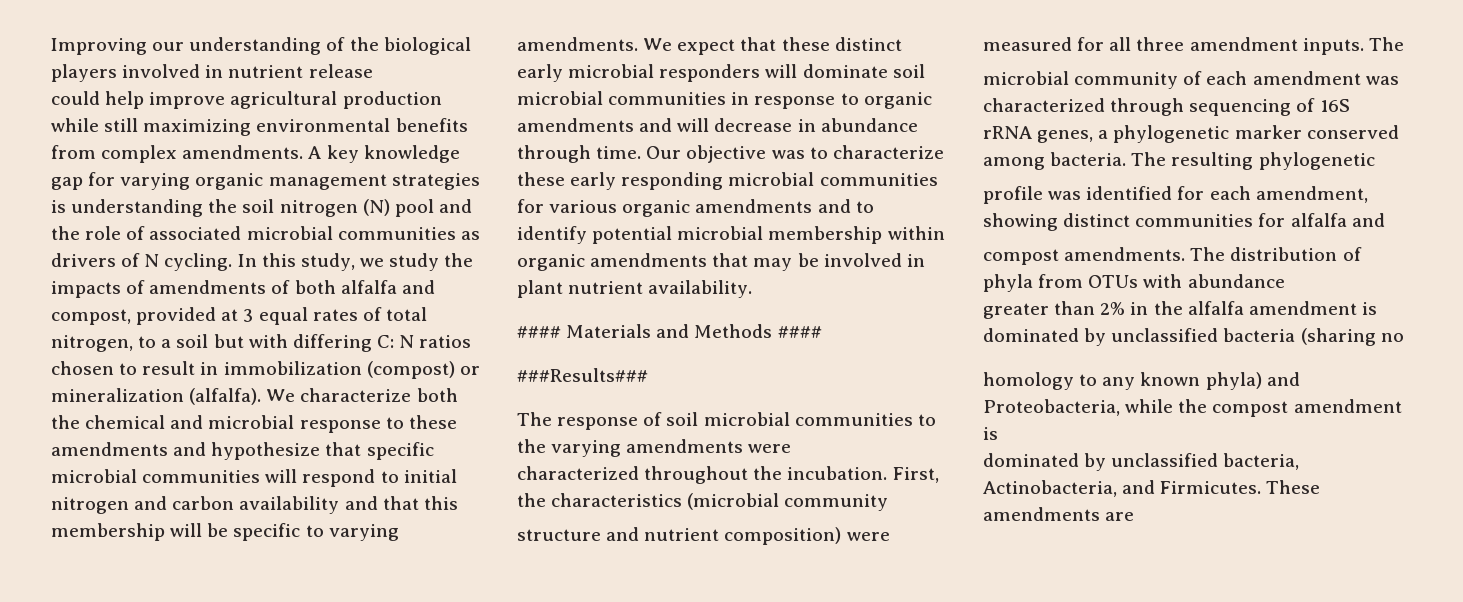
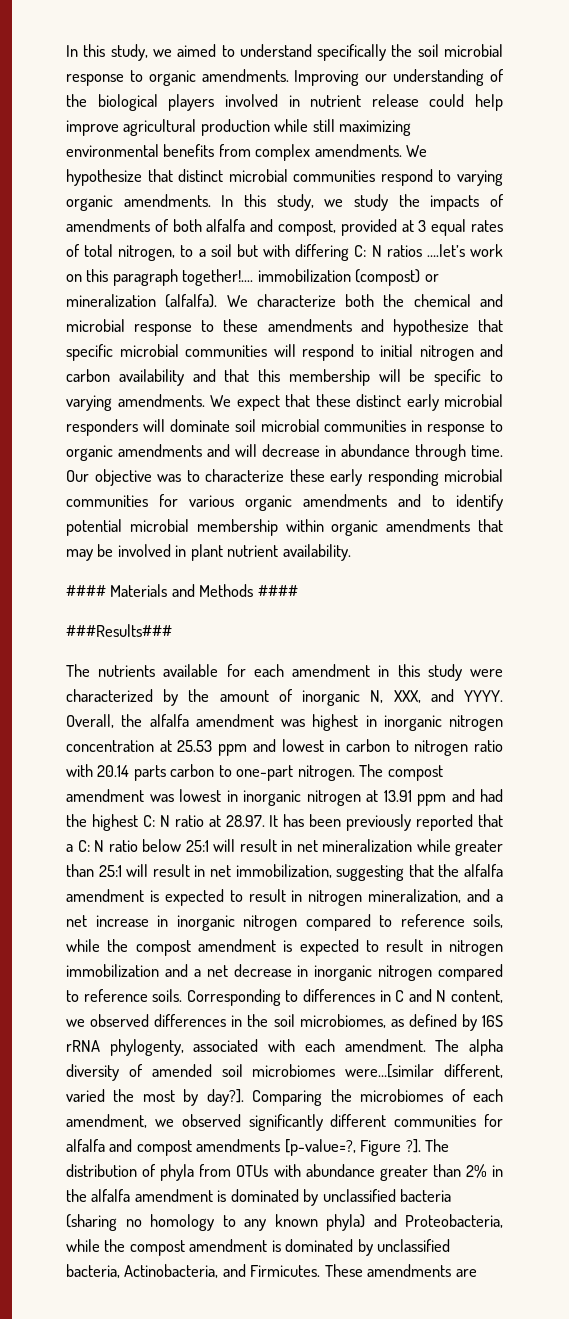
+ In this study, we aimed to understand specifically the soil microbial response to organic amendments.
- Improving our understanding of the biological players involved in nutrient release
- could help improve agricultural production while still maximizing environmental benefits from complex amendments.
+ Improving our understanding of the biological players involved in nutrient release could help improve agricultural production while still maximizing environmental benefits from complex amendments.
- A key knowledge gap for varying organic management strategies is understanding the soil nitrogen (N) pool and the role of associated microbial communities as drivers of N cycling.
+ We hypothesize that distinct microbial communities respond to varying organic amendments.
- In this study, we study the impacts of amendments of both alfalfa and compost, provided at 3 equal rates of total nitrogen, to a soil but with differing C: N ratios chosen to result in immobilization (compost) or mineralization (alfalfa).
+ In this study, we study the impacts of amendments of both alfalfa and compost, provided at 3 equal rates of total nitrogen, to a soil but with differing C: N ratios ….let’s work on this paragraph together!.... immobilization (compost) or mineralization (alfalfa).
- The response of soil microbial communities to the varying amendments were
- characterized throughout the incubation. First, the characteristics (microbial community
- structure and nutrient composition) were measured for all three amendment inputs. The
- microbial community of each amendment was characterized through sequencing of 16S
- rRNA genes, a phylogenetic marker conserved among bacteria. The resulting phylogenetic
- profile was identified for each amendment, showing distinct communities for alfalfa and
- compost amendments.
+ The nutrients available for each amendment in this study were characterized by the amount of inorganic N, XXX, and YYYY. Overall, the alfalfa amendment was highest in inorganic nitrogen concentration at 25.53 ppm and lowest in carbon to nitrogen ratio with 20.14 parts carbon to one-part nitrogen. The compost amendment was lowest in inorganic nitrogen at 13.91 ppm and had the highest C: N ratio at 28.97. It has been previously reported that a C: N ratio below 25:1 will result in net mineralization while greater than 25:1 will result in net immobilization, suggesting that the alfalfa amendment is expected to result in nitrogen mineralization, and a net increase in inorganic nitrogen compared to reference soils, while the compost amendment is expected to result in nitrogen immobilization and a net decrease in inorganic nitrogen compared to reference soils. Corresponding to differences in C and N content, we observed differences in the soil microbiomes, as defined by 16S rRNA phylogenty, associated with each amendment. The alpha diversity of amended soil microbiomes were…[similar different, varied the most by day?]. Comparing the microbiomes of each amendment, we observed significantly different communities for alfalfa and compost amendments [p-value=?, Figure ?].
- The distribution of phyla from OTUs with abundance
- greater than 2% in the alfalfa amendment is dominated by unclassified bacteria (sharing no
- homology to any known phyla) and Proteobacteria, while the compost amendment is
- dominated by unclassified bacteria, Actinobacteria, and Firmicutes.
+ The distribution of phyla from OTUs with abundance greater than 2% in the alfalfa amendment is dominated by unclassified bacteria (sharing no homology to any known phyla) and Proteobacteria, while the compost amendment is dominated by unclassified bacteria, Actinobacteria, and Firmicutes.

